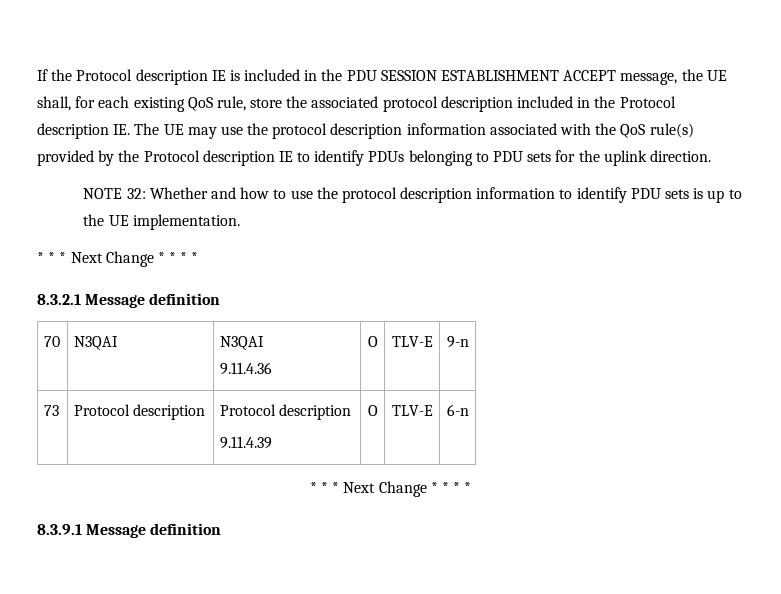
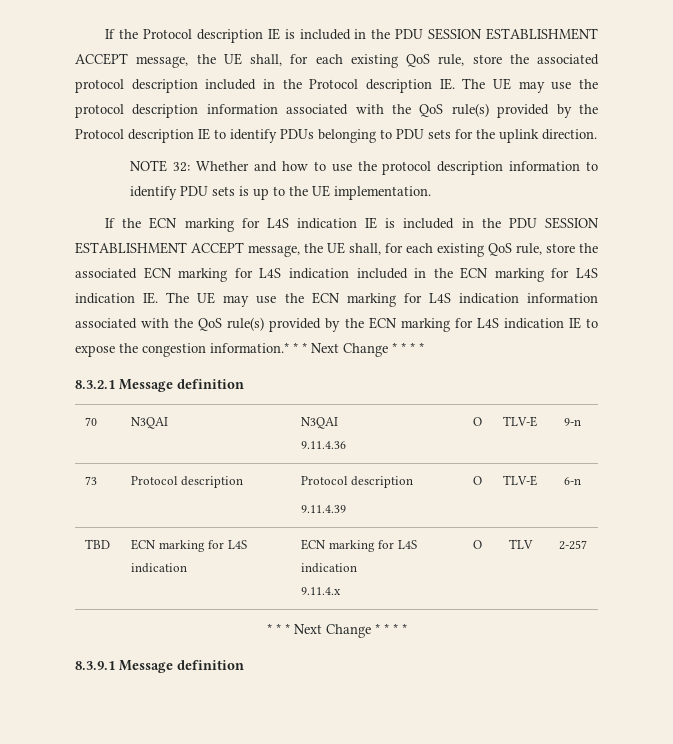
  NOTE 32: Whether and how to use the protocol description information to identify PDU sets is up to the UE implementation.
- * * * Next Change * * * *
+ If the ECN marking for L4S indication IE is included in the PDU SESSION ESTABLISHMENT ACCEPT message, the UE shall, for each existing QoS rule, store the associated ECN marking for L4S indication included in the ECN marking for L4S indication IE. The UE may use the ECN marking for L4S indication information associated with the QoS rule(s) provided by the ECN marking for L4S indication IE to expose the congestion information.* * * Next Change * * * *
+ TBD | ECN marking for L4S indication | ECN marking for L4S indication
+ 9.11.4.x | O | TLV | 2-257

